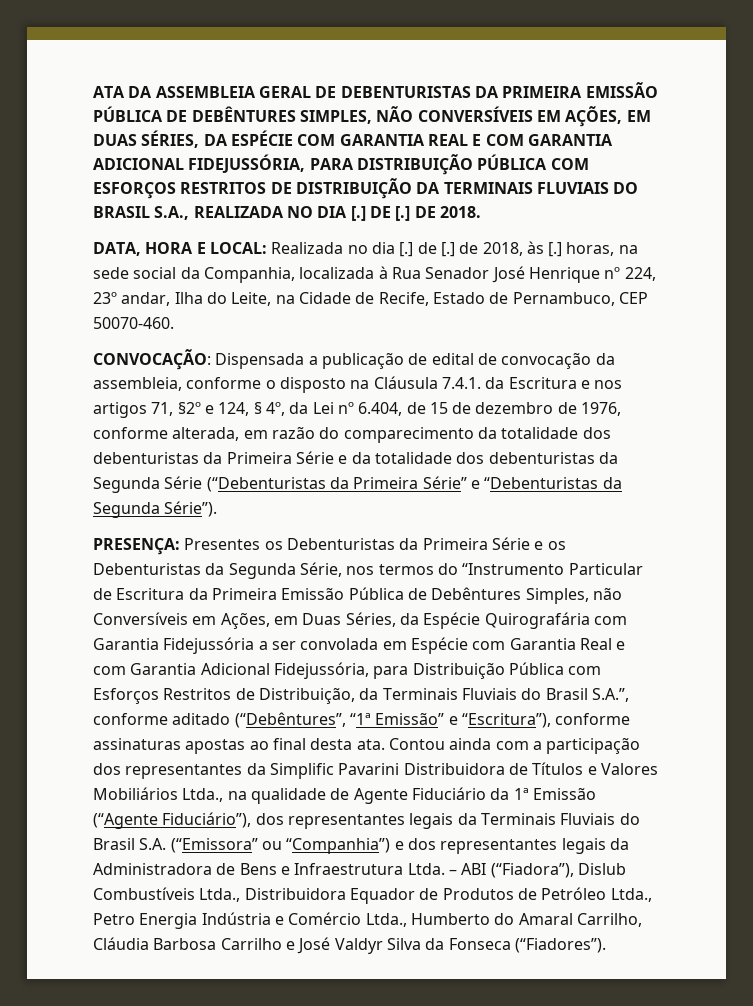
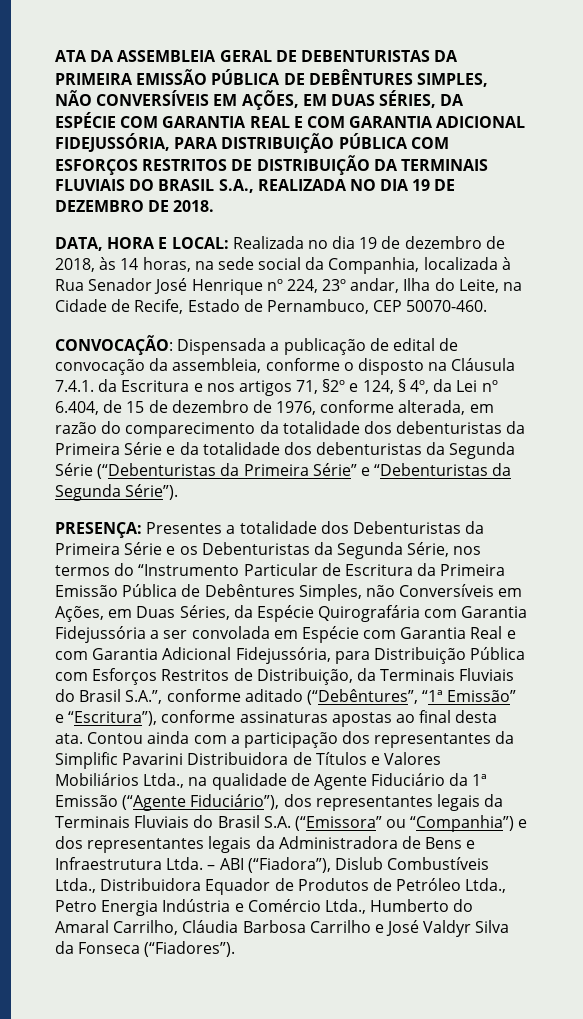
- ATA DA ASSEMBLEIA GERAL DE DEBENTURISTAS DA PRIMEIRA EMISSÃO PÚBLICA DE DEBÊNTURES SIMPLES, NÃO CONVERSÍVEIS EM AÇÕES, EM DUAS SÉRIES, DA ESPÉCIE COM GARANTIA REAL E COM GARANTIA ADICIONAL FIDEJUSSÓRIA, PARA DISTRIBUIÇÃO PÚBLICA COM ESFORÇOS RESTRITOS DE DISTRIBUIÇÃO DA TERMINAIS FLUVIAIS DO BRASIL S.A., REALIZADA NO DIA [.] DE [.] DE 2018.
+ ATA DA ASSEMBLEIA GERAL DE DEBENTURISTAS DA PRIMEIRA EMISSÃO PÚBLICA DE DEBÊNTURES SIMPLES, NÃO CONVERSÍVEIS EM AÇÕES, EM DUAS SÉRIES, DA ESPÉCIE COM GARANTIA REAL E COM GARANTIA ADICIONAL FIDEJUSSÓRIA, PARA DISTRIBUIÇÃO PÚBLICA COM ESFORÇOS RESTRITOS DE DISTRIBUIÇÃO DA TERMINAIS FLUVIAIS DO BRASIL S.A., REALIZADA NO DIA 19 DE DEZEMBRO DE 2018.
- DATA, HORA E LOCAL: Realizada no dia [.] de [.] de 2018, às [.] horas, na sede social da Companhia, localizada à Rua Senador José Henrique nº 224, 23º andar, Ilha do Leite, na Cidade de Recife, Estado de Pernambuco, CEP 50070-460.
+ DATA, HORA E LOCAL: Realizada no dia 19 de dezembro de 2018, às 14 horas, na sede social da Companhia, localizada à Rua Senador José Henrique nº 224, 23º andar, Ilha do Leite, na Cidade de Recife, Estado de Pernambuco, CEP 50070-460.
- Presentes os Debenturistas da Primeira Série e os Debenturistas da Segunda Série, nos termos do “Instrumento Particular de Escritura da Primeira Emissão Pública de Debêntures Simples, não Conversíveis em Ações, em Duas Séries, da Espécie Quirografária com Garantia Fidejussória a ser convolada em Espécie com Garantia Real e com Garantia Adicional Fidejussória, para Distribuição Pública com Esforços Restritos de Distribuição, da Terminais Fluviais do Brasil S.A.”, conforme aditado (“Debêntures”, “1ª Emissão” e “Escritura”), conforme assinaturas apostas ao final desta ata.
+ Presentes a totalidade dos Debenturistas da Primeira Série e os Debenturistas da Segunda Série, nos termos do “Instrumento Particular de Escritura da Primeira Emissão Pública de Debêntures Simples, não Conversíveis em Ações, em Duas Séries, da Espécie Quirografária com Garantia Fidejussória a ser convolada em Espécie com Garantia Real e com Garantia Adicional Fidejussória, para Distribuição Pública com Esforços Restritos de Distribuição, da Terminais Fluviais do Brasil S.A.”, conforme aditado (“Debêntures”, “1ª Emissão” e “Escritura”), conforme assinaturas apostas ao final desta ata.

